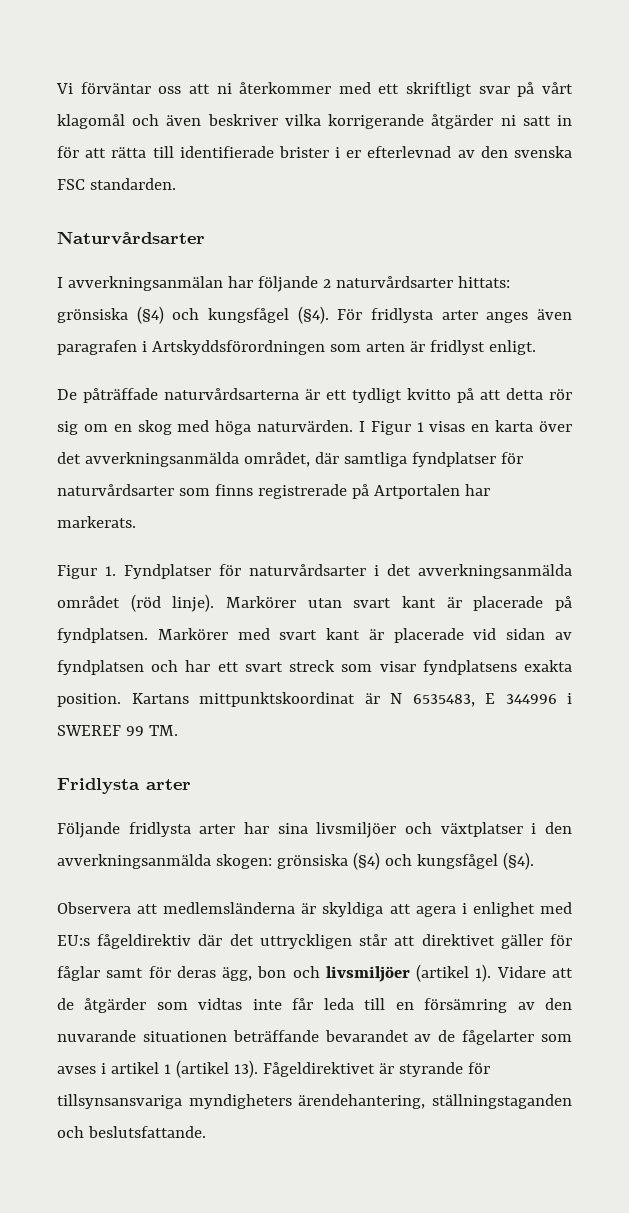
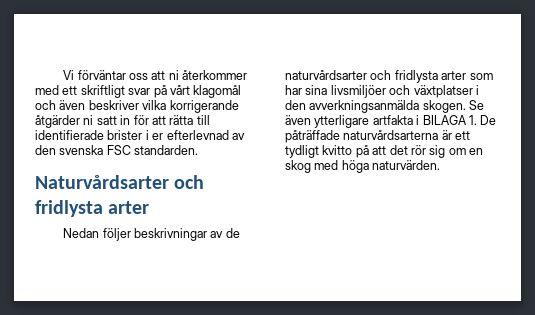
- Naturvårdsarter
- I avverkningsanmälan har följande 2 naturvårdsarter hittats: grönsiska (§4) och kungsfågel (§4). För fridlysta arter anges även paragrafen i Artskyddsförordningen som arten är fridlyst enligt.
- De påträffade naturvårdsarterna är ett tydligt kvitto på att detta rör sig om en skog med höga naturvärden. I Figur 1 visas en karta över det avverkningsanmälda området, där samtliga fyndplatser för naturvårdsarter som finns registrerade på Artportalen har markerats.
- Figur 1. Fyndplatser för naturvårdsarter i det avverkningsanmälda området (röd linje). Markörer utan svart kant är placerade på fyndplatsen. Markörer med svart kant är placerade vid sidan av fyndplatsen och har ett svart streck som visar fyndplatsens exakta position. Kartans mittpunktskoordinat är N 6535483, E 344996 i SWEREF 99 TM.
- Fridlysta arter
- Följande fridlysta arter har sina livsmiljöer och växtplatser i den avverkningsanmälda skogen: grönsiska (§4) och kungsfågel (§4).
- Observera att medlemsländerna är skyldiga att agera i enlighet med EU:s fågeldirektiv där det uttryckligen står att direktivet gäller för fåglar samt för deras ägg, bon och livsmiljöer (artikel 1). Vidare att de åtgärder som vidtas inte får leda till en försämring av den nuvarande situationen beträffande bevarandet av de fågelarter som avses i artikel 1 (artikel 13). Fågeldirektivet är styrande för tillsynsansvariga myndigheters ärendehantering, ställningstaganden och beslutsfattande.
+ Naturvårdsarter och fridlysta arter
+ Nedan följer beskrivningar av de naturvårdsarter och fridlysta arter som har sina livsmiljöer och växtplatser i den avverkningsanmälda skogen. Se även ytterligare artfakta i BILAGA 1. De påträffade naturvårdsarterna är ett tydligt kvitto på att det rör sig om en skog med höga naturvärden.

